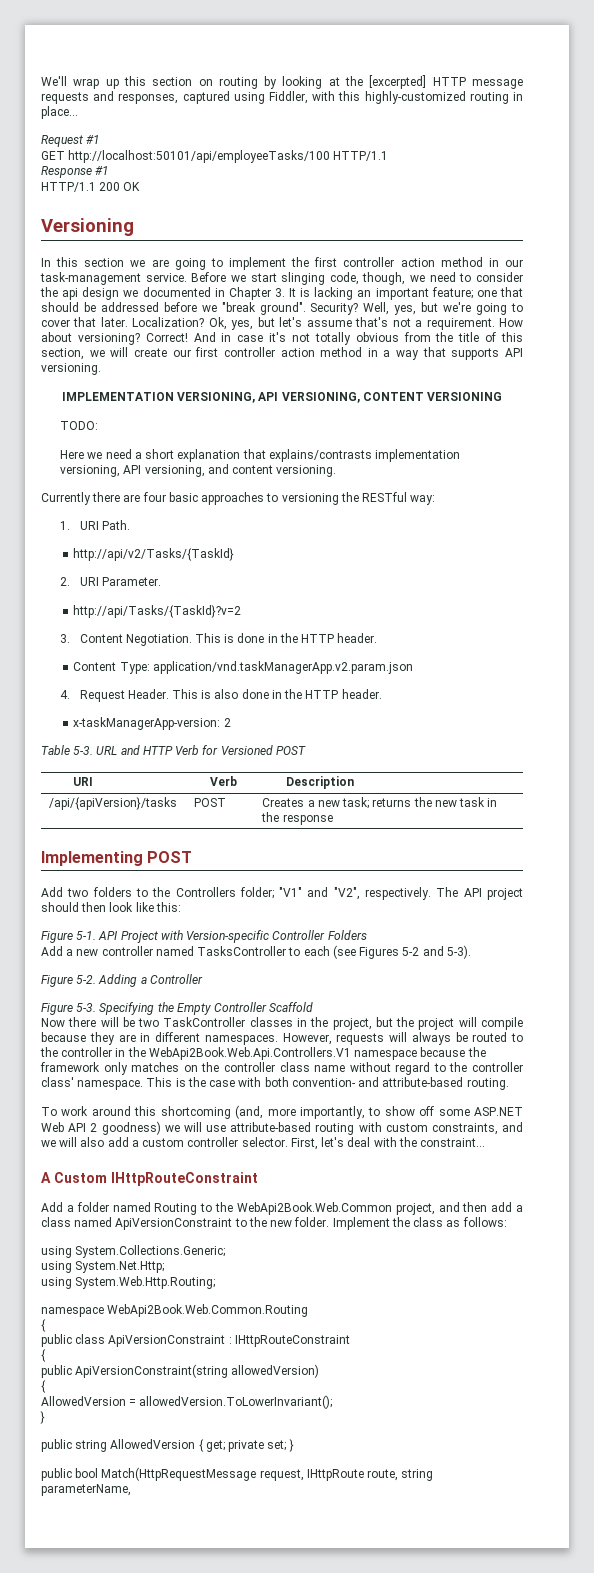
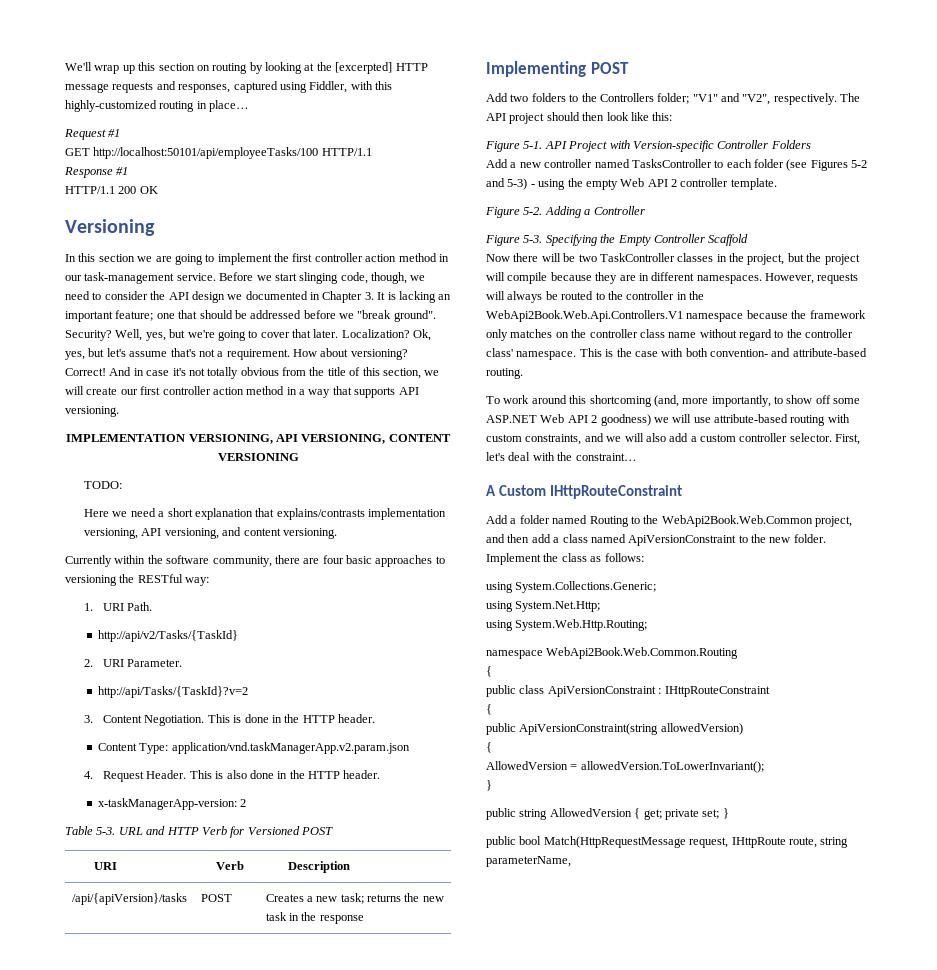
- Before we start slinging code, though, we need to consider the api design we documented in Chapter 3. It is lacking an important feature; one that should be addressed before we "break ground".
+ Before we start slinging code, though, we need to consider the API design we documented in Chapter 3. It is lacking an important feature; one that should be addressed before we "break ground".
- Currently there are four basic approaches to versioning the RESTful way:
+ Currently within the software community, there are four basic approaches to versioning the RESTful way:
- Add a new controller named TasksController to each (see Figures 5-2 and 5-3).
+ Add a new controller named TasksController to each folder (see Figures 5-2 and 5-3) - using the empty Web API 2 controller template.

